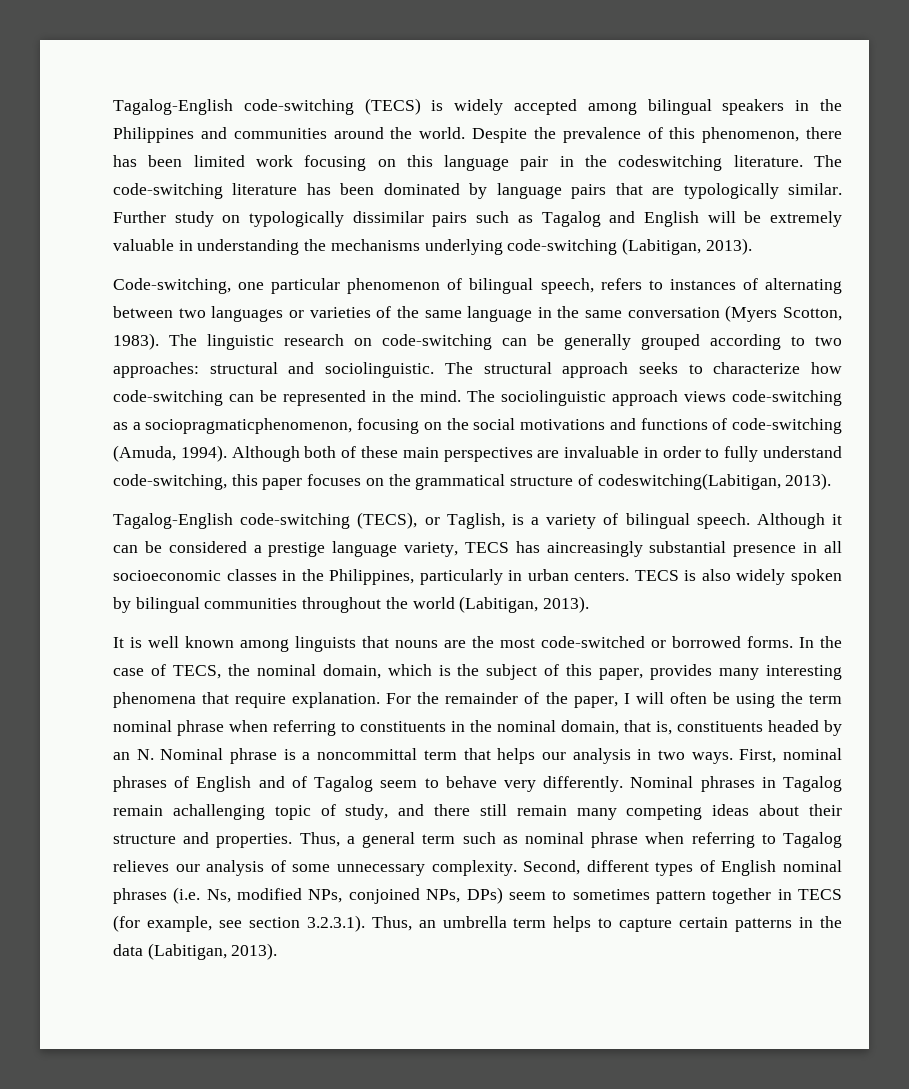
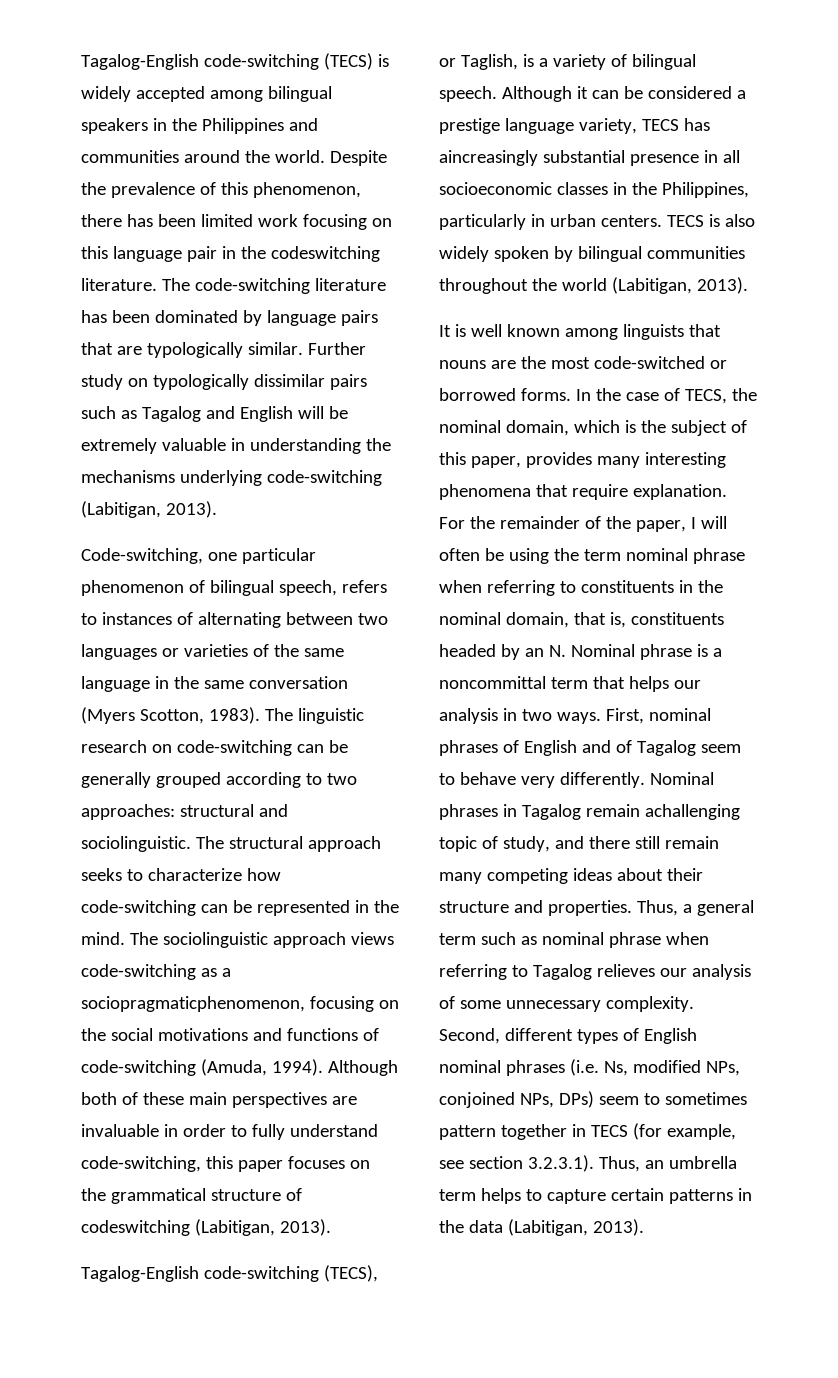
- Although both of these main perspectives are invaluable in order to fully understand code-switching, this paper focuses on the grammatical structure of codeswitching(Labitigan, 2013).
+ Although both of these main perspectives are invaluable in order to fully understand code-switching, this paper focuses on the grammatical structure of codeswitching (Labitigan, 2013).

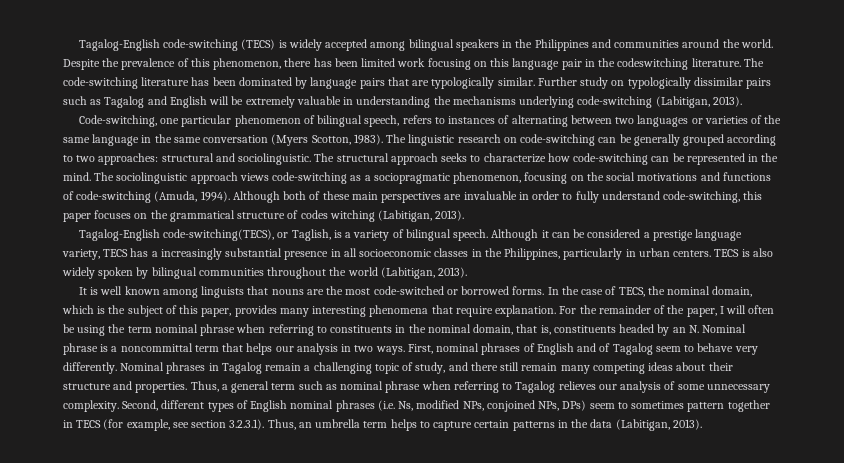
- The sociolinguistic approach views code-switching as a sociopragmaticphenomenon, focusing on the social motivations and functions of code-switching (Amuda, 1994).
+ The sociolinguistic approach views code-switching as a sociopragmatic phenomenon, focusing on the social motivations and functions of code-switching (Amuda, 1994).
- Although both of these main perspectives are invaluable in order to fully understand code-switching, this paper focuses on the grammatical structure of codeswitching (Labitigan, 2013).
+ Although both of these main perspectives are invaluable in order to fully understand code-switching, this paper focuses on the grammatical structure of codes witching (Labitigan, 2013).
- Tagalog-English code-switching (TECS), or Taglish, is a variety of bilingual speech.
+ Tagalog-English code-switching(TECS), or Taglish, is a variety of bilingual speech.
- Although it can be considered a prestige language variety, TECS has aincreasingly substantial presence in all socioeconomic classes in the Philippines, particularly in urban centers.
+ Although it can be considered a prestige language variety, TECS has a increasingly substantial presence in all socioeconomic classes in the Philippines, particularly in urban centers.
- Nominal phrases in Tagalog remain achallenging topic of study, and there still remain many competing ideas about their structure and properties.
+ Nominal phrases in Tagalog remain a challenging topic of study, and there still remain many competing ideas about their structure and properties.

